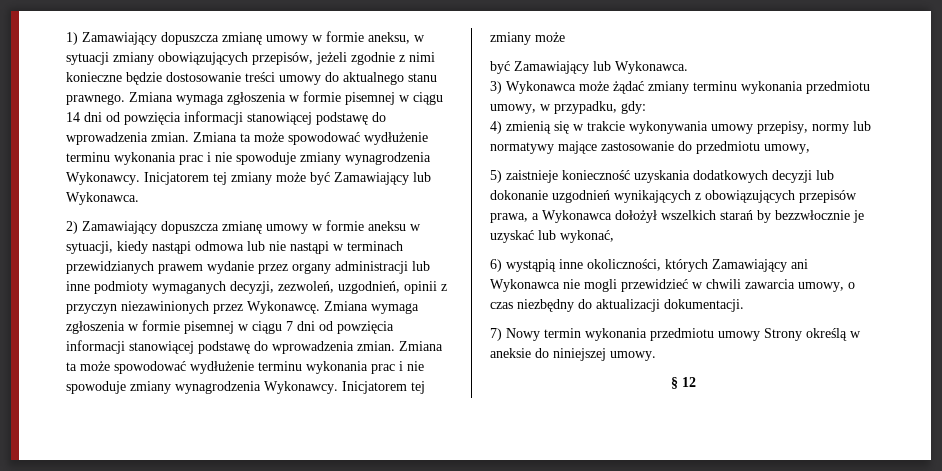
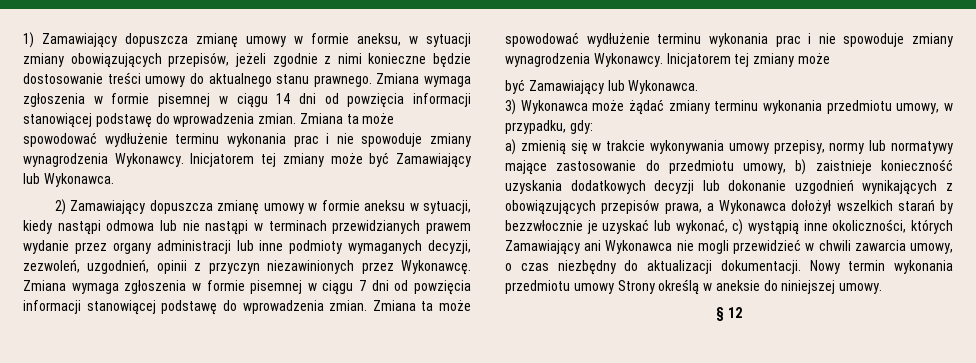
- 4) zmienią się w trakcie wykonywania umowy przepisy, normy lub normatywy mające zastosowanie do przedmiotu umowy,
- 5) zaistnieje konieczność uzyskania dodatkowych decyzji lub dokonanie uzgodnień wynikających z obowiązujących przepisów prawa, a Wykonawca dołożył wszelkich starań by bezzwłocznie je uzyskać lub wykonać,
- 6) wystąpią inne okoliczności, których Zamawiający ani Wykonawca nie mogli przewidzieć w chwili zawarcia umowy, o czas niezbędny do aktualizacji dokumentacji.
- 7) Nowy termin wykonania przedmiotu umowy Strony określą w aneksie do niniejszej umowy.
+ a) zmienią się w trakcie wykonywania umowy przepisy, normy lub normatywy mające zastosowanie do przedmiotu umowy, b) zaistnieje konieczność uzyskania dodatkowych decyzji lub dokonanie uzgodnień wynikających z obowiązujących przepisów prawa, a Wykonawca dołożył wszelkich starań by bezzwłocznie je uzyskać lub wykonać, c) wystąpią inne okoliczności, których Zamawiający ani Wykonawca nie mogli przewidzieć w chwili zawarcia umowy, o czas niezbędny do aktualizacji dokumentacji. Nowy termin wykonania przedmiotu umowy Strony określą w aneksie do niniejszej umowy.

